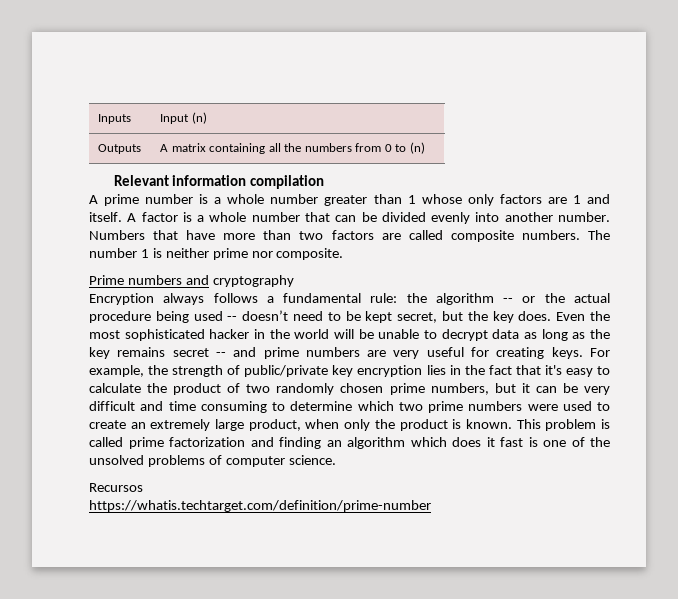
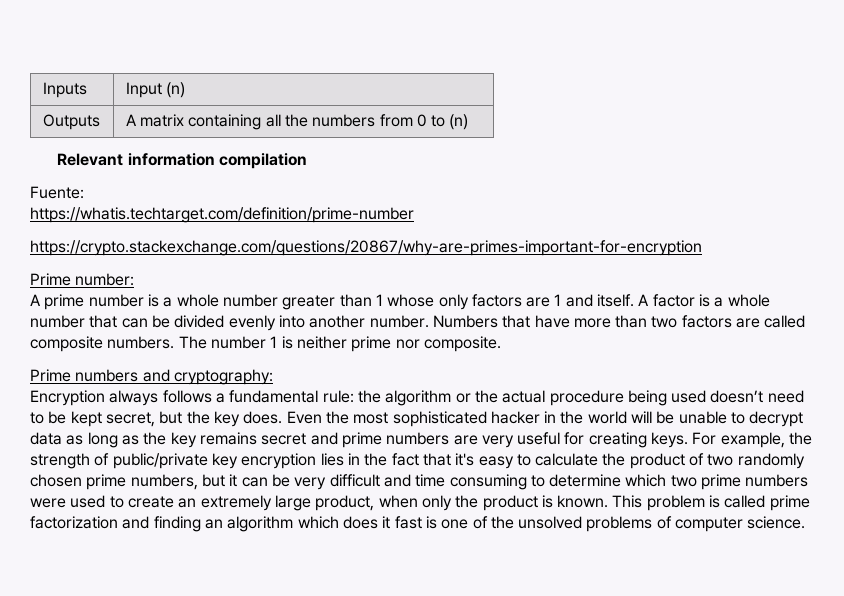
+ Fuente:
+ https://whatis.techtarget.com/definition/prime-number
+ https://crypto.stackexchange.com/questions/20867/why-are-primes-important-for-encryption
+ Prime number:
- Prime numbers and cryptography
+ Prime numbers and cryptography:
- Encryption always follows a fundamental rule: the algorithm -- or the actual procedure being used -- doesn’t need to be kept secret, but the key does.
+ Encryption always follows a fundamental rule: the algorithm or the actual procedure being used doesn’t need to be kept secret, but the key does.
- Even the most sophisticated hacker in the world will be unable to decrypt data as long as the key remains secret -- and prime numbers are very useful for creating keys.
+ Even the most sophisticated hacker in the world will be unable to decrypt data as long as the key remains secret and prime numbers are very useful for creating keys.
- Recursos
- https://whatis.techtarget.com/definition/prime-number

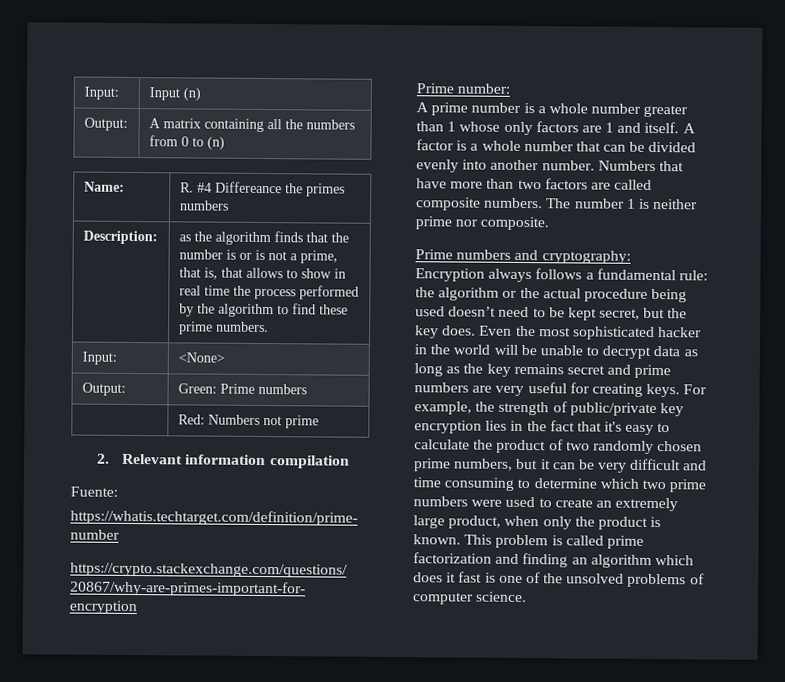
- Inputs | Input (n)
+ Input: | Input (n)
- Outputs | A matrix containing all the numbers from 0 to (n)
+ Output: | A matrix containing all the numbers from 0 to (n)
- Relevant information compilation
+ Name: | R. #4 Differeance the primes numbers
+ Description: | as the algorithm finds that the number is or is not a prime, that is, that allows to show in real time the process performed by the algorithm to find these prime numbers.
+ Input: | <None>
+ Output: | Green: Prime numbers
+ | Red: Numbers not prime
+ 2. Relevant information compilation

